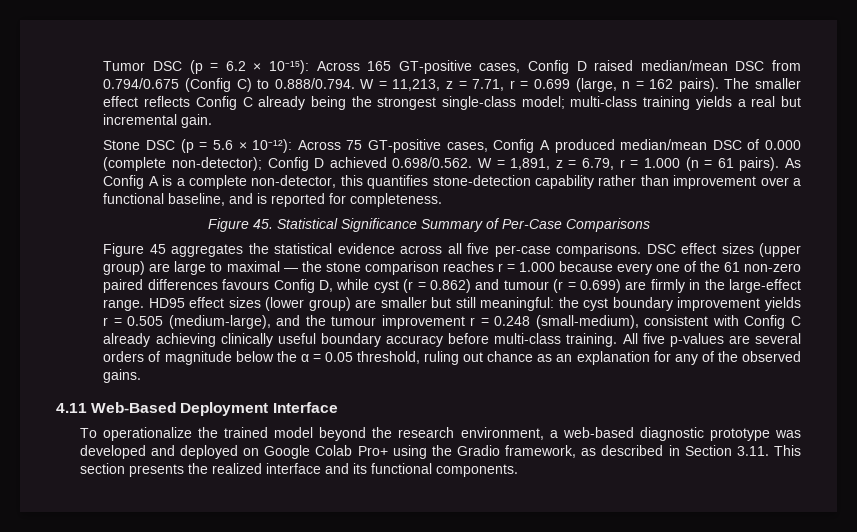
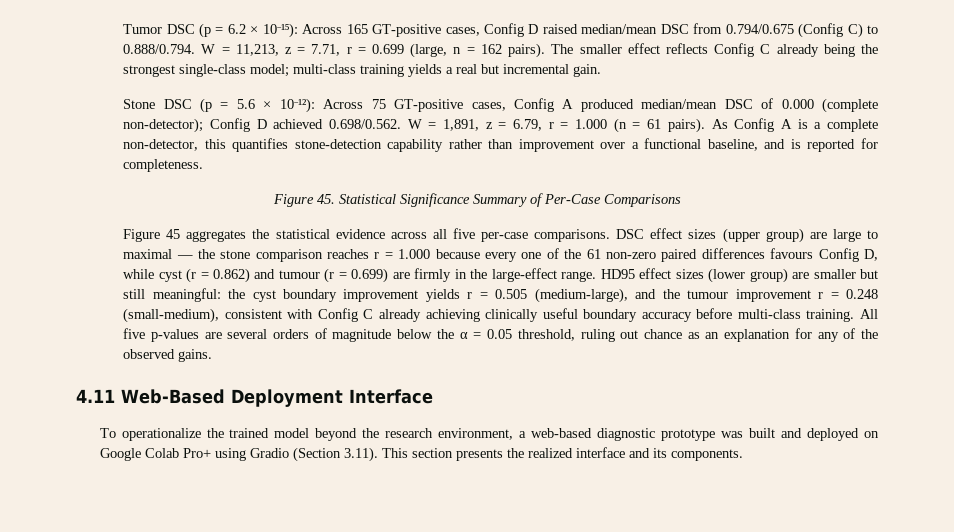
- To operationalize the trained model beyond the research environment, a web-based diagnostic prototype was developed and deployed on Google Colab Pro+ using the Gradio framework, as described in Section 3.11. This section presents the realized interface and its functional components.
+ To operationalize the trained model beyond the research environment, a web-based diagnostic prototype was built and deployed on Google Colab Pro+ using Gradio (Section 3.11). This section presents the realized interface and its components.

